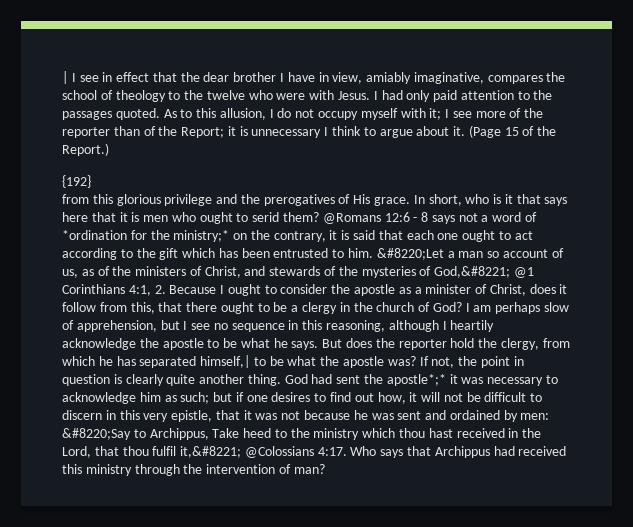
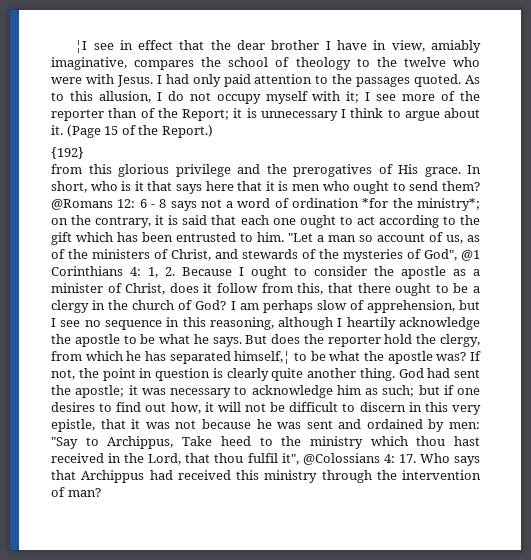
- | I see in effect that the dear brother I have in view, amiably imaginative, compares the school of theology to the twelve who were with Jesus.
+ ¦I see in effect that the dear brother I have in view, amiably imaginative, compares the school of theology to the twelve who were with Jesus.
- In short, who is it that says here that it is men who ought to serid them?
+ In short, who is it that says here that it is men who ought to send them?
- @Romans 12:6 - 8 says not a word of *ordination for the ministry;* on the contrary, it is said that each one ought to act according to the gift which has been entrusted to him.
+ @Romans 12: 6 - 8 says not a word of ordination *for the ministry*; on the contrary, it is said that each one ought to act according to the gift which has been entrusted to him.
- &#8220;Let a man so account of us, as of the ministers of Christ, and stewards of the mysteries of God,&#8221; @1 Corinthians 4:1, 2. Because I ought to consider the apostle as a minister of Christ, does it follow from this, that there ought to be a clergy in the church of God?
+ "Let a man so account of us, as of the ministers of Christ, and stewards of the mysteries of God", @1 Corinthians 4: 1, 2. Because I ought to consider the apostle as a minister of Christ, does it follow from this, that there ought to be a clergy in the church of God?
- But does the reporter hold the clergy, from which he has separated himself,| to be what the apostle was?
+ But does the reporter hold the clergy, from which he has separated himself,¦ to be what the apostle was?
- God had sent the apostle*;* it was necessary to acknowledge him as such;
+ God had sent the apostle; it was necessary to acknowledge him as such;
- &#8220;Say to Archippus, Take heed to the ministry which thou hast received in the Lord, that thou fulfil it,&#8221; @Colossians 4:17. Who says that Archippus had received this ministry through the intervention of man?
+ "Say to Archippus, Take heed to the ministry which thou hast received in the Lord, that thou fulfil it", @Colossians 4: 17. Who says that Archippus had received this ministry through the intervention of man?

